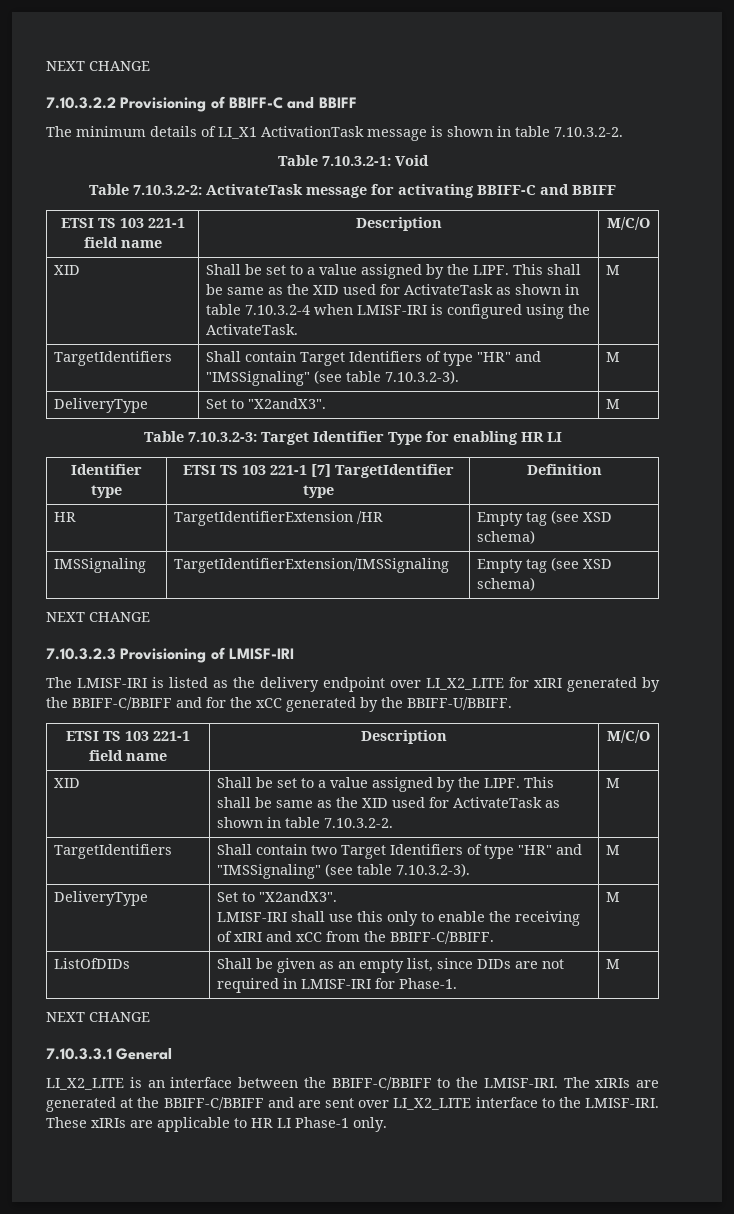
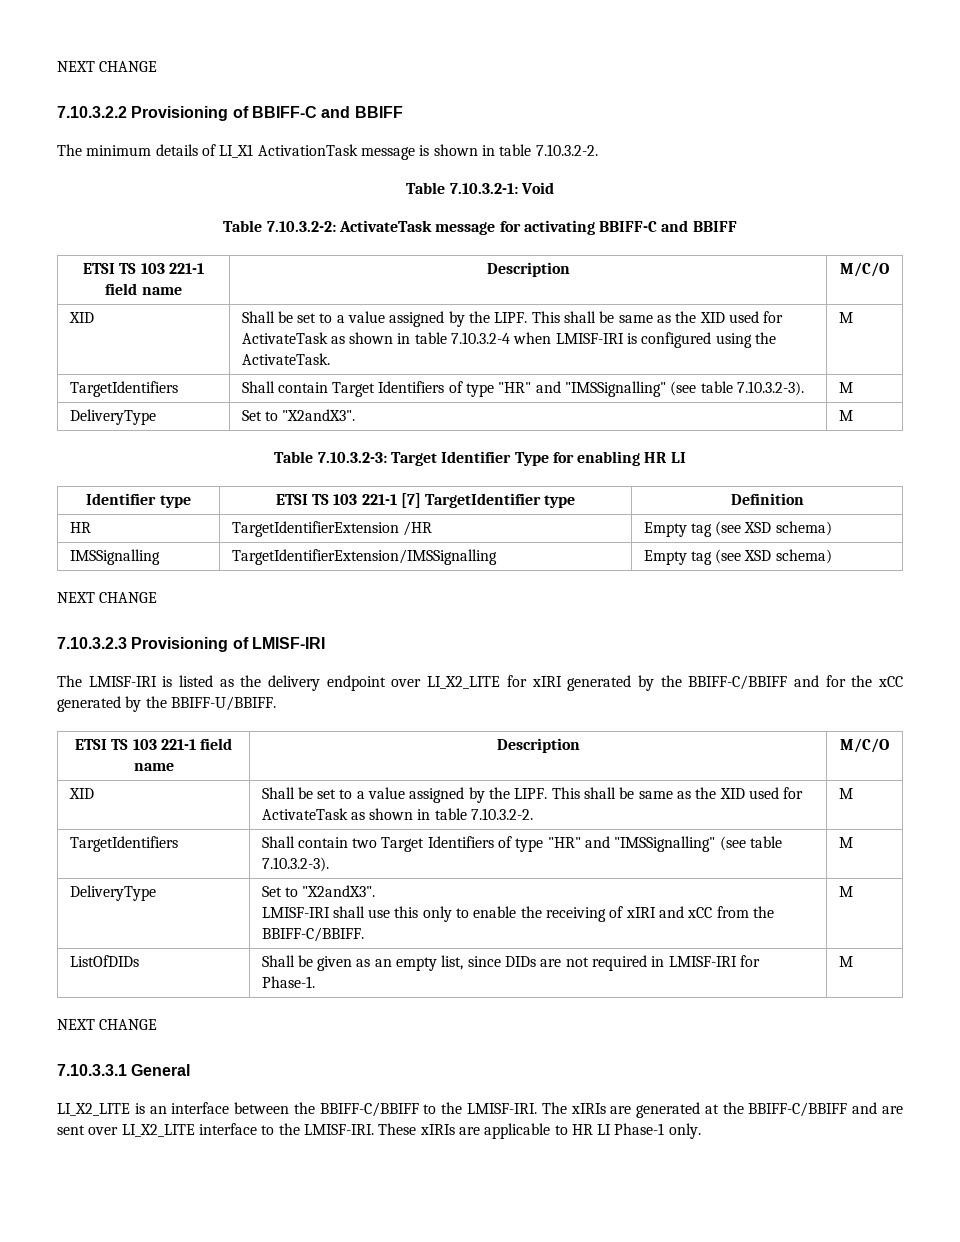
- TargetIdentifiers | Shall contain Target Identifiers of type "HR" and "IMSSignaling" (see table 7.10.3.2-3). | M
+ TargetIdentifiers | Shall contain Target Identifiers of type "HR" and "IMSSignalling" (see table 7.10.3.2-3). | M
- IMSSignaling | TargetIdentifierExtension/IMSSignaling | Empty tag (see XSD schema)
+ IMSSignalling | TargetIdentifierExtension/IMSSignalling | Empty tag (see XSD schema)
- TargetIdentifiers | Shall contain two Target Identifiers of type "HR" and "IMSSignaling" (see table 7.10.3.2-3). | M
+ TargetIdentifiers | Shall contain two Target Identifiers of type "HR" and "IMSSignalling" (see table 7.10.3.2-3). | M

